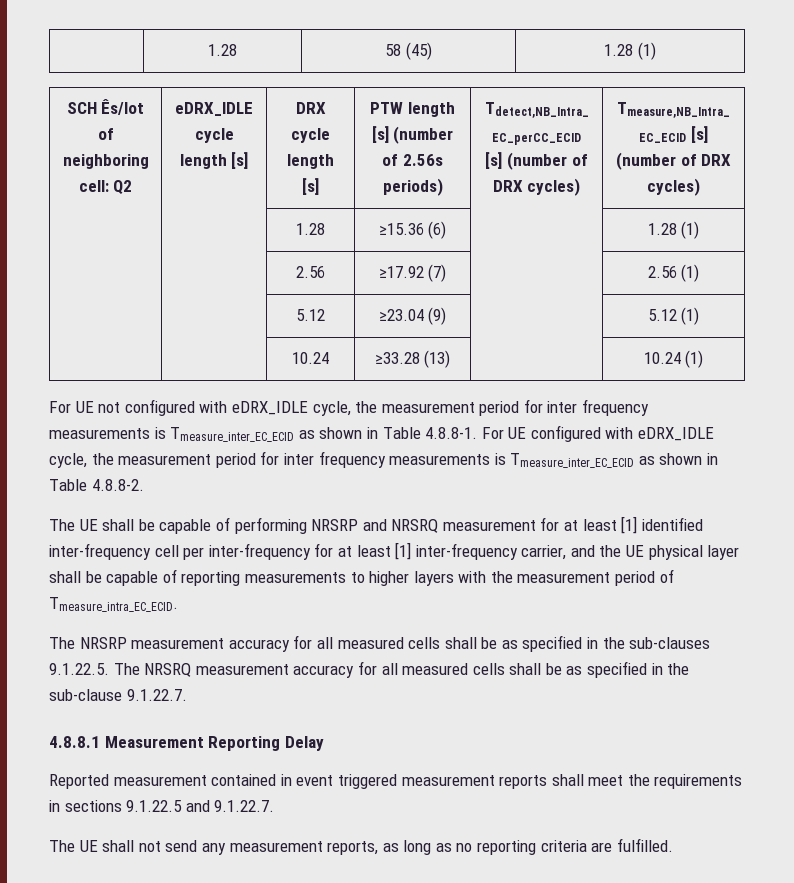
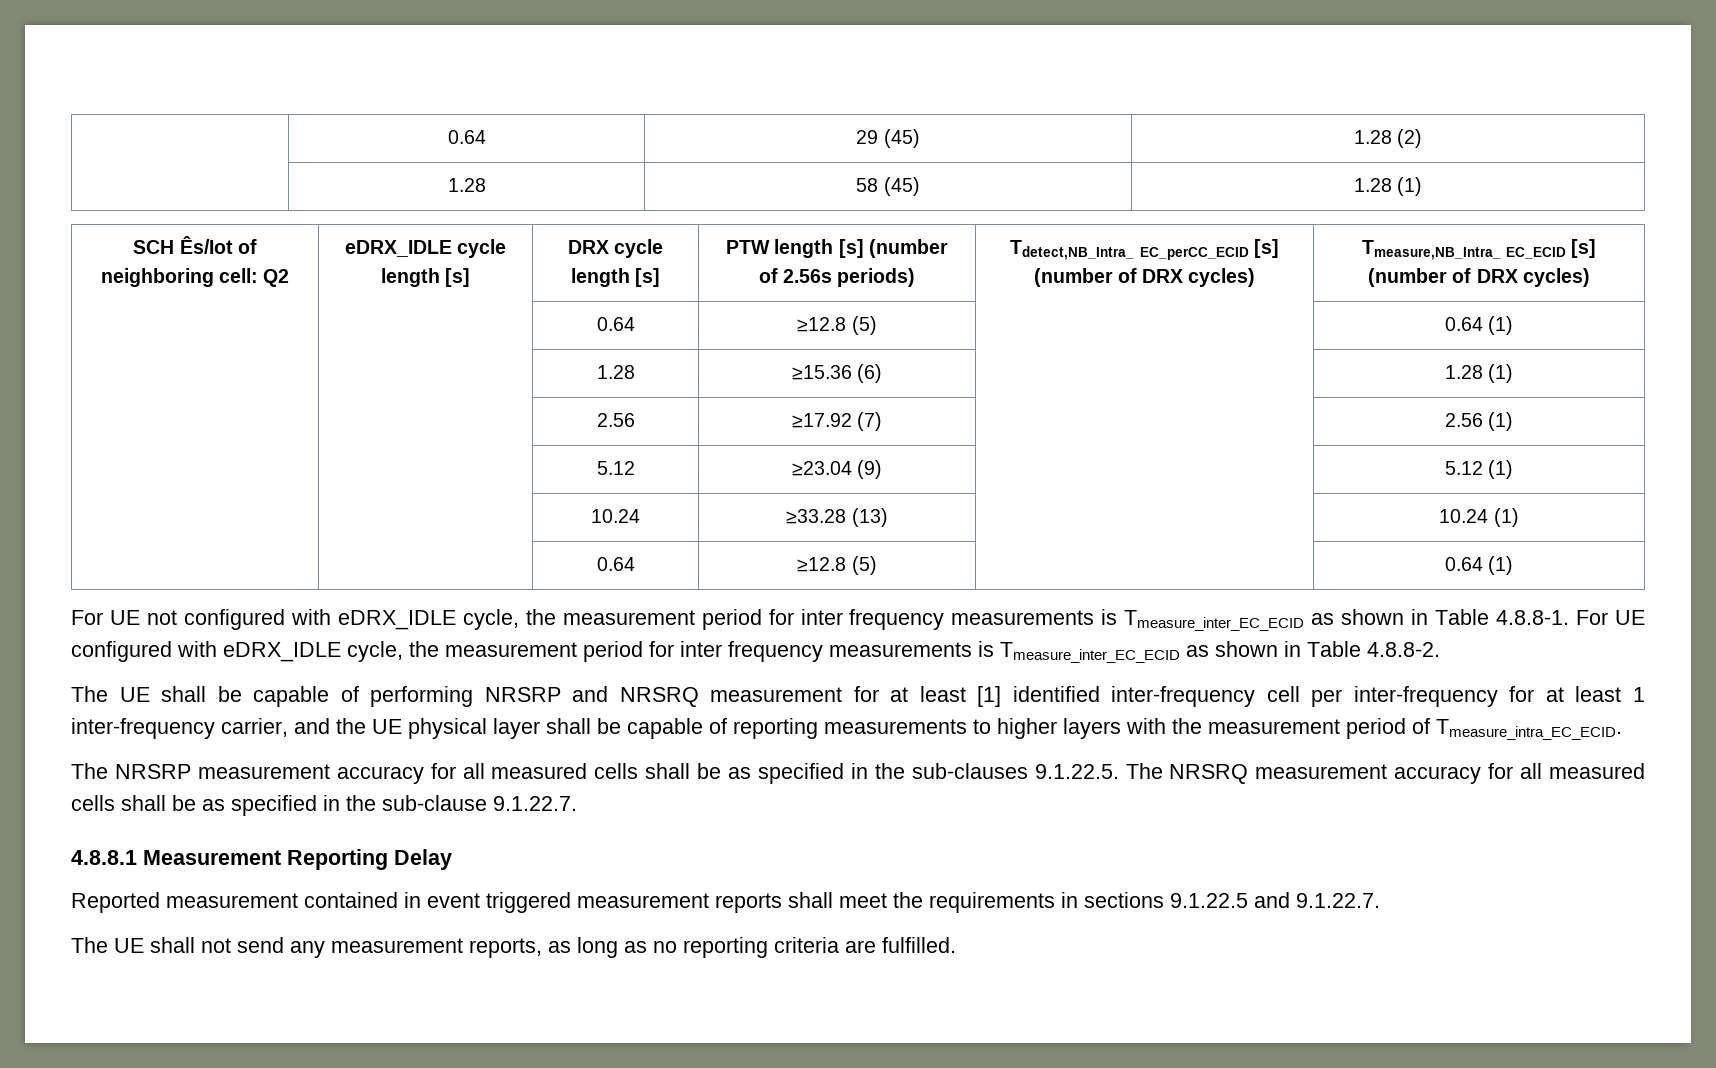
+ | 0.64 | 29 (45) | 1.28 (2)
  SCH Ês/Iot of neighboring cell: Q2 | eDRX_IDLE cycle length [s] | DRX cycle length [s] | PTW length [s] (number of 2.56s periods) | Tdetect,NB_Intra_ EC_perCC_ECID [s] (number of DRX cycles) | Tmeasure,NB_Intra_ EC_ECID [s] (number of DRX cycles)
+ | | 0.64 | ≥12.8 (5) | | 0.64 (1)
  | | 10.24 | ≥33.28 (13) | | 10.24 (1)
+ | | 0.64 | ≥12.8 (5) | | 0.64 (1)
- The UE shall be capable of performing NRSRP and NRSRQ measurement for at least [1] identified inter-frequency cell per inter-frequency for at least [1] inter-frequency carrier, and the UE physical layer shall be capable of reporting measurements to higher layers with the measurement period of Tmeasure_intra_EC_ECID.
+ The UE shall be capable of performing NRSRP and NRSRQ measurement for at least [1] identified inter-frequency cell per inter-frequency for at least 1 inter-frequency carrier, and the UE physical layer shall be capable of reporting measurements to higher layers with the measurement period of Tmeasure_intra_EC_ECID.

